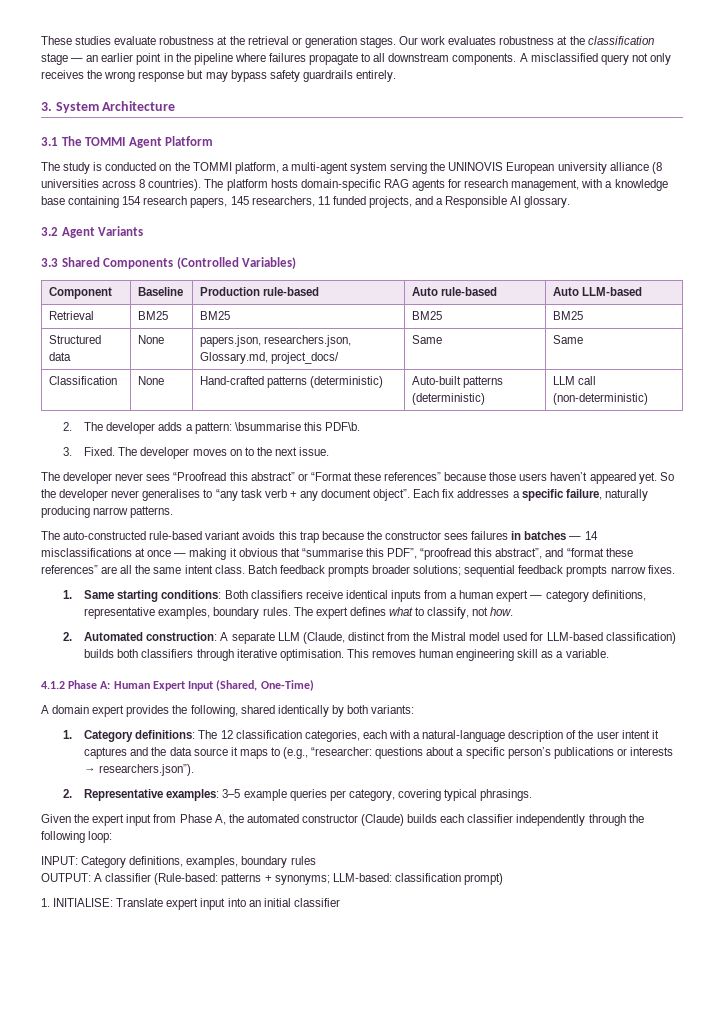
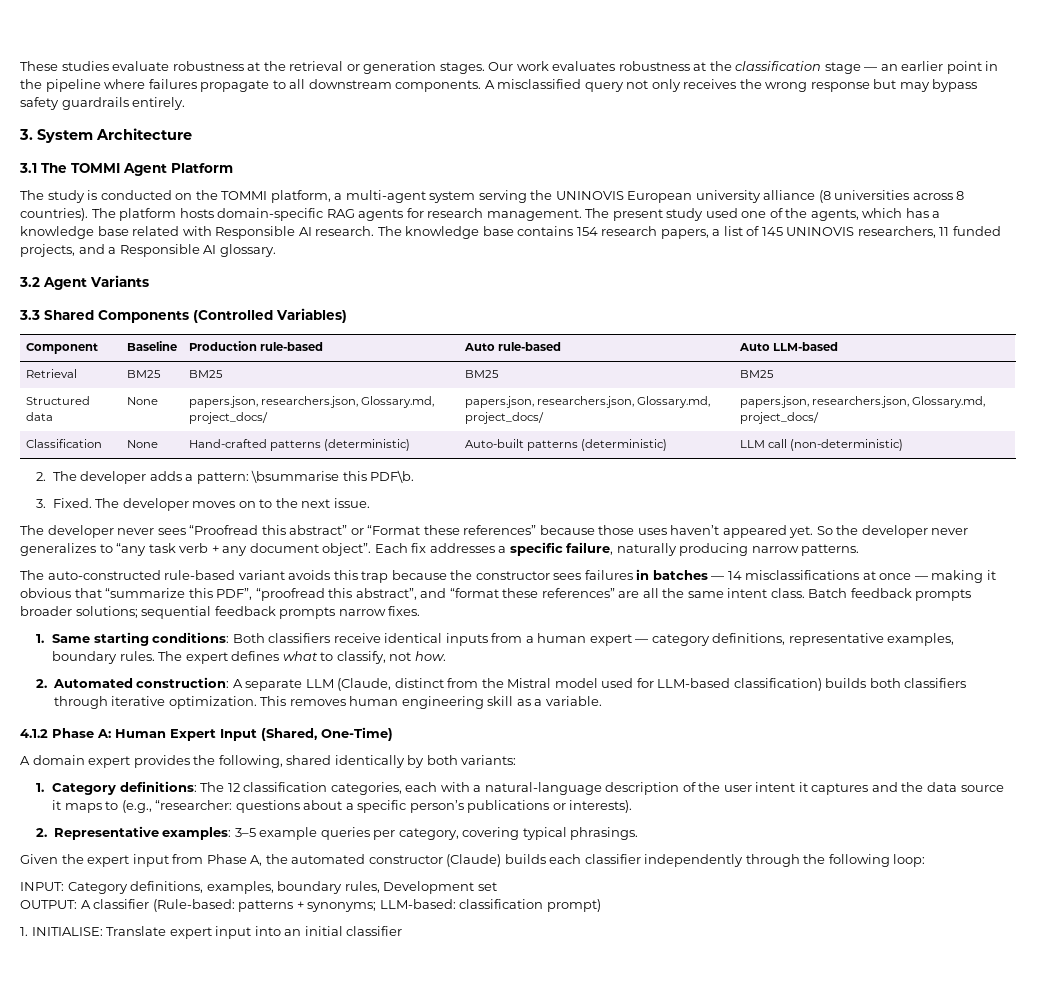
- The platform hosts domain-specific RAG agents for research management, with a knowledge base containing 154 research papers, 145 researchers, 11 funded projects, and a Responsible AI glossary.
+ The platform hosts domain-specific RAG agents for research management. The present study used one of the agents, which has a knowledge base related with Responsible AI research. The knowledge base contains 154 research papers, a list of 145 UNINOVIS researchers, 11 funded projects, and a Responsible AI glossary.
- Structured data | None | papers.json, researchers.json, Glossary.md, project_docs/ | Same | Same
+ Structured data | None | papers.json, researchers.json, Glossary.md, project_docs/ | papers.json, researchers.json, Glossary.md, project_docs/ | papers.json, researchers.json, Glossary.md, project_docs/
- The developer never sees “Proofread this abstract” or “Format these references” because those users haven’t appeared yet.
+ The developer never sees “Proofread this abstract” or “Format these references” because those uses haven’t appeared yet.
- So the developer never generalises to “any task verb + any document object”.
+ So the developer never generalizes to “any task verb + any document object”.
- The auto-constructed rule-based variant avoids this trap because the constructor sees failures in batches — 14 misclassifications at once — making it obvious that “summarise this PDF”, “proofread this abstract”, and “format these references” are all the same intent class.
+ The auto-constructed rule-based variant avoids this trap because the constructor sees failures in batches — 14 misclassifications at once — making it obvious that “summarize this PDF”, “proofread this abstract”, and “format these references” are all the same intent class.
- 2. Automated construction: A separate LLM (Claude, distinct from the Mistral model used for LLM-based classification) builds both classifiers through iterative optimisation.
+ 2. Automated construction: A separate LLM (Claude, distinct from the Mistral model used for LLM-based classification) builds both classifiers through iterative optimization.
- 1. Category definitions: The 12 classification categories, each with a natural-language description of the user intent it captures and the data source it maps to (e.g., “researcher: questions about a specific person’s publications or interests → researchers.json”).
+ 1. Category definitions: The 12 classification categories, each with a natural-language description of the user intent it captures and the data source it maps to (e.g., “researcher: questions about a specific person’s publications or interests).
- INPUT: Category definitions, examples, boundary rules
+ INPUT: Category definitions, examples, boundary rules, Development set

